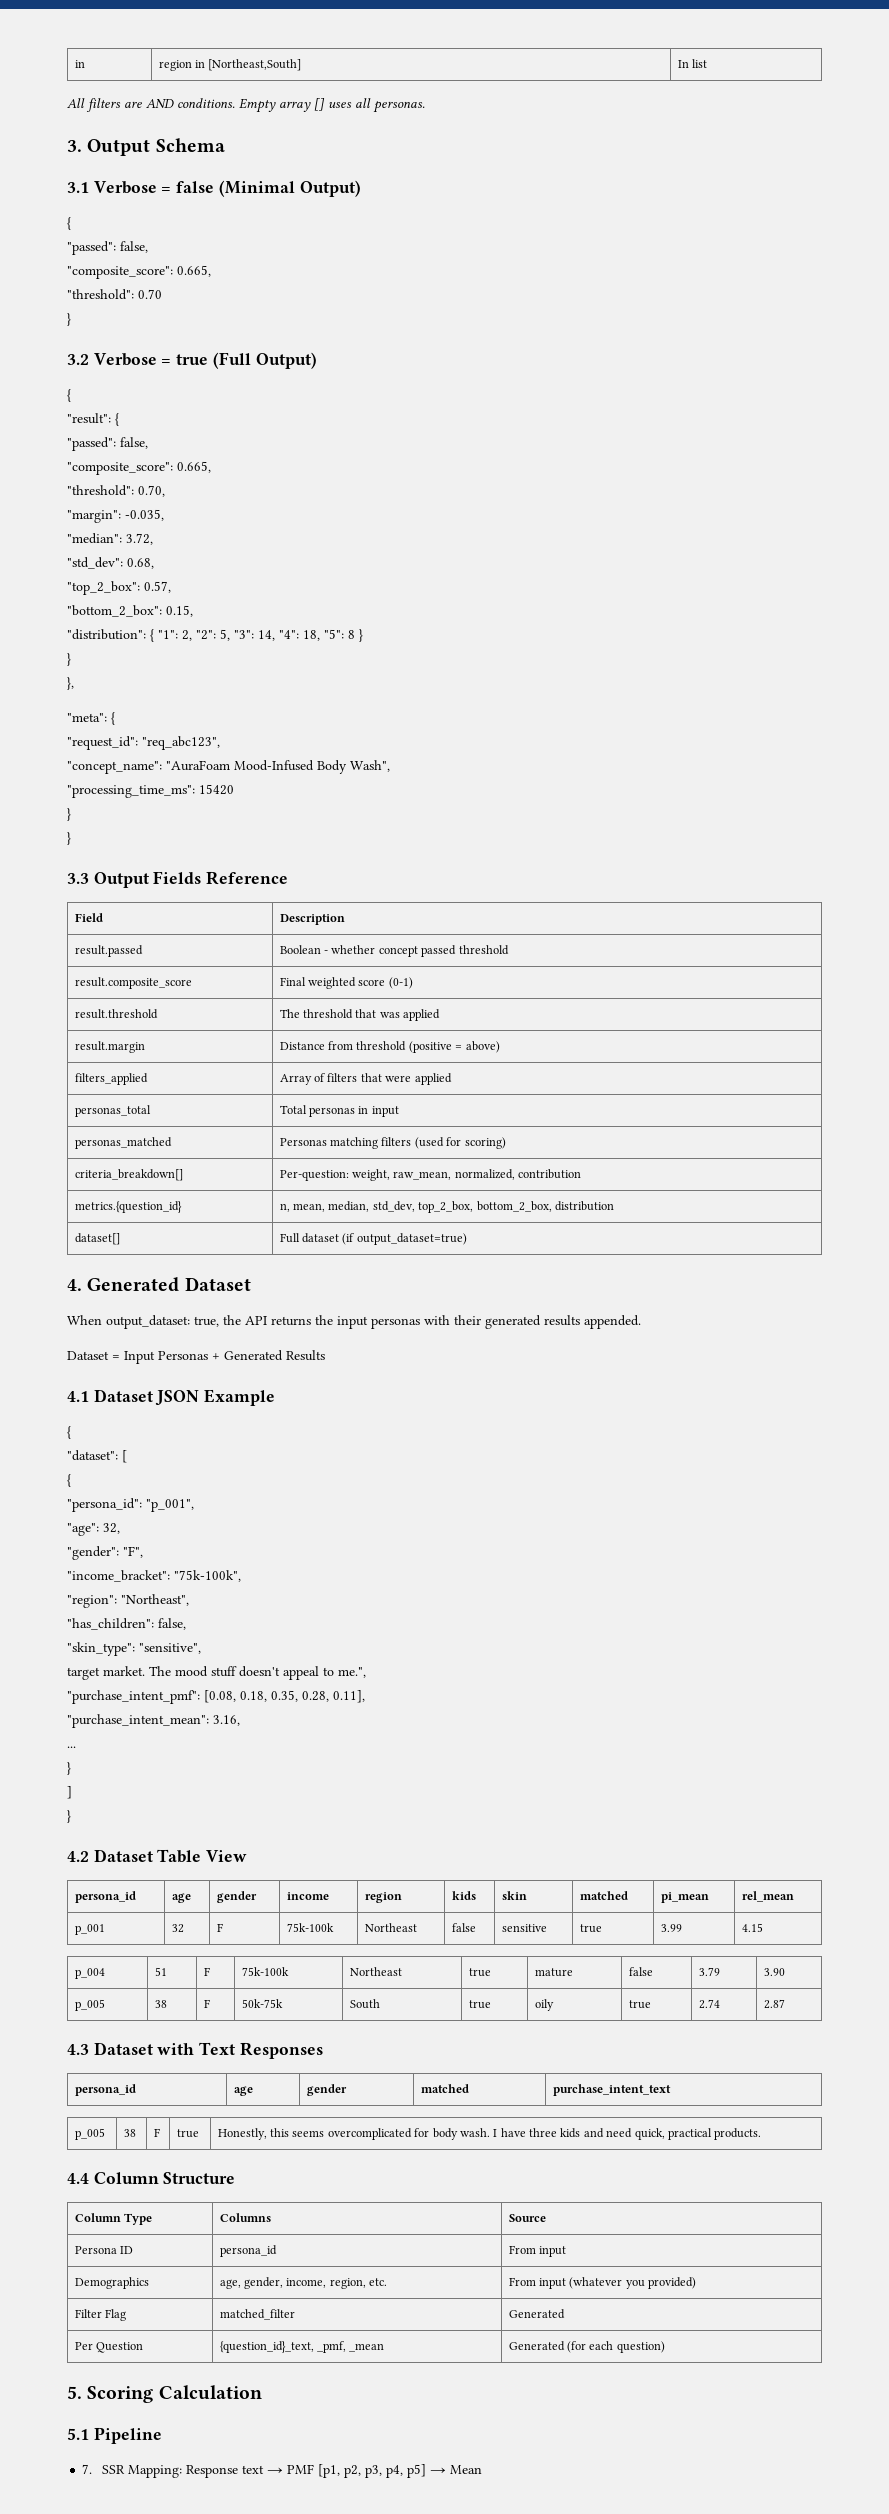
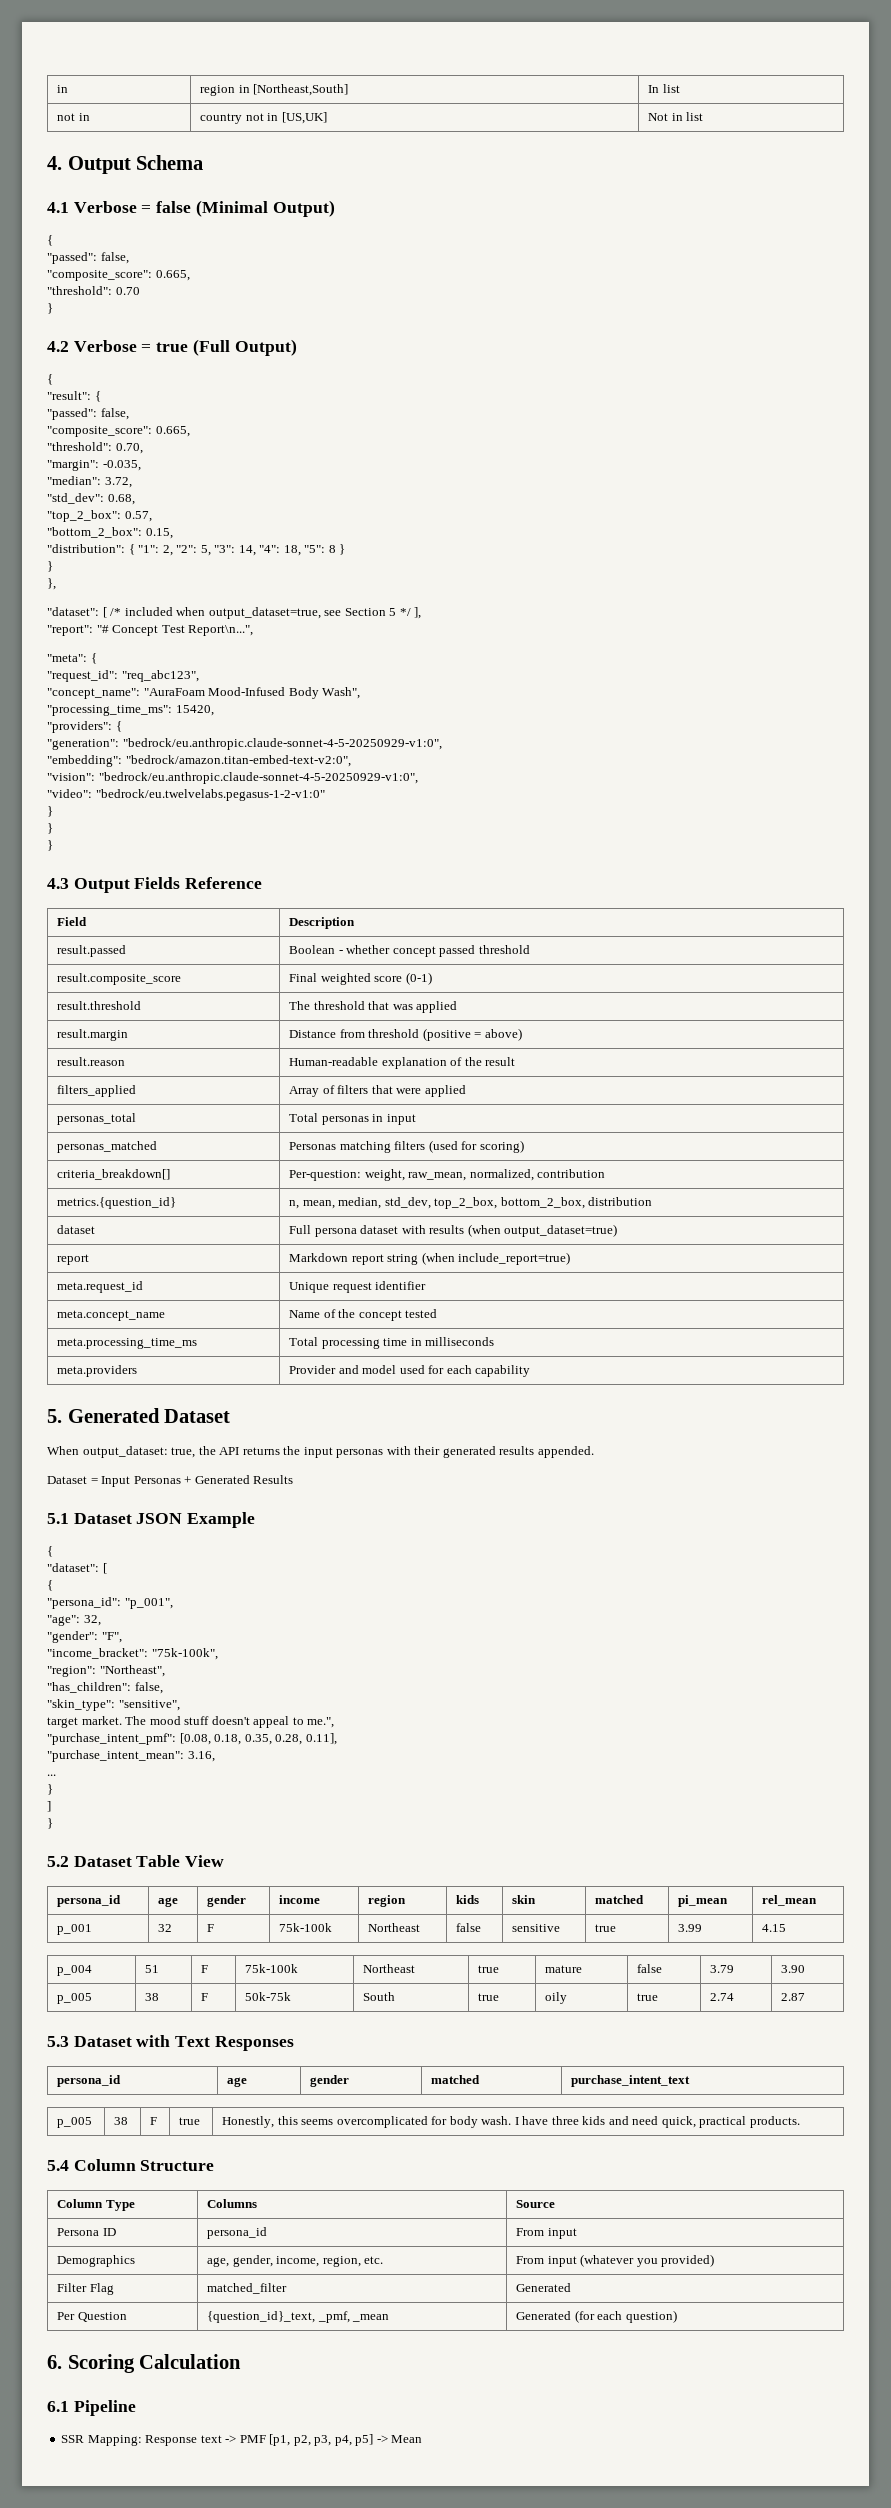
- All filters are AND conditions. Empty array [] uses all personas.
- 3. Output Schema
+ not in | country not in [US,UK] | Not in list
+ 4. Output Schema
- 3.1 Verbose = false (Minimal Output)
+ 4.1 Verbose = false (Minimal Output)
- 3.2 Verbose = true (Full Output)
+ 4.2 Verbose = true (Full Output)
+ "dataset": [ /* included when output_dataset=true, see Section 5 */ ],
+ "report": "# Concept Test Report\n...",
- "processing_time_ms": 15420
+ "processing_time_ms": 15420,
+ "providers": {
+ "generation": "bedrock/eu.anthropic.claude-sonnet-4-5-20250929-v1:0",
+ "embedding": "bedrock/amazon.titan-embed-text-v2:0",
+ "vision": "bedrock/eu.anthropic.claude-sonnet-4-5-20250929-v1:0",
+ "video": "bedrock/eu.twelvelabs.pegasus-1-2-v1:0"
  }
  }
- 3.3 Output Fields Reference
+ }
+ 4.3 Output Fields Reference
+ result.reason | Human-readable explanation of the result
- dataset[] | Full dataset (if output_dataset=true)
- 4. Generated Dataset
+ dataset | Full persona dataset with results (when output_dataset=true)
+ report | Markdown report string (when include_report=true)
+ meta.request_id | Unique request identifier
+ meta.concept_name | Name of the concept tested
+ meta.processing_time_ms | Total processing time in milliseconds
+ meta.providers | Provider and model used for each capability
+ 5. Generated Dataset
- 4.1 Dataset JSON Example
+ 5.1 Dataset JSON Example
- 4.2 Dataset Table View
+ 5.2 Dataset Table View
- 4.3 Dataset with Text Responses
+ 5.3 Dataset with Text Responses
- 4.4 Column Structure
+ 5.4 Column Structure
- 5. Scoring Calculation
+ 6. Scoring Calculation
- 5.1 Pipeline
+ 6.1 Pipeline
- 7. SSR Mapping: Response text → PMF [p1, p2, p3, p4, p5] → Mean
+ SSR Mapping: Response text -> PMF [p1, p2, p3, p4, p5] -> Mean

